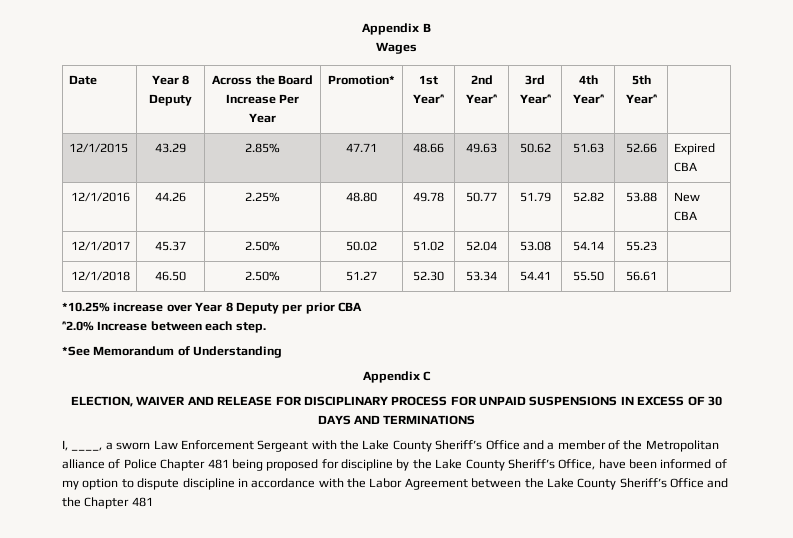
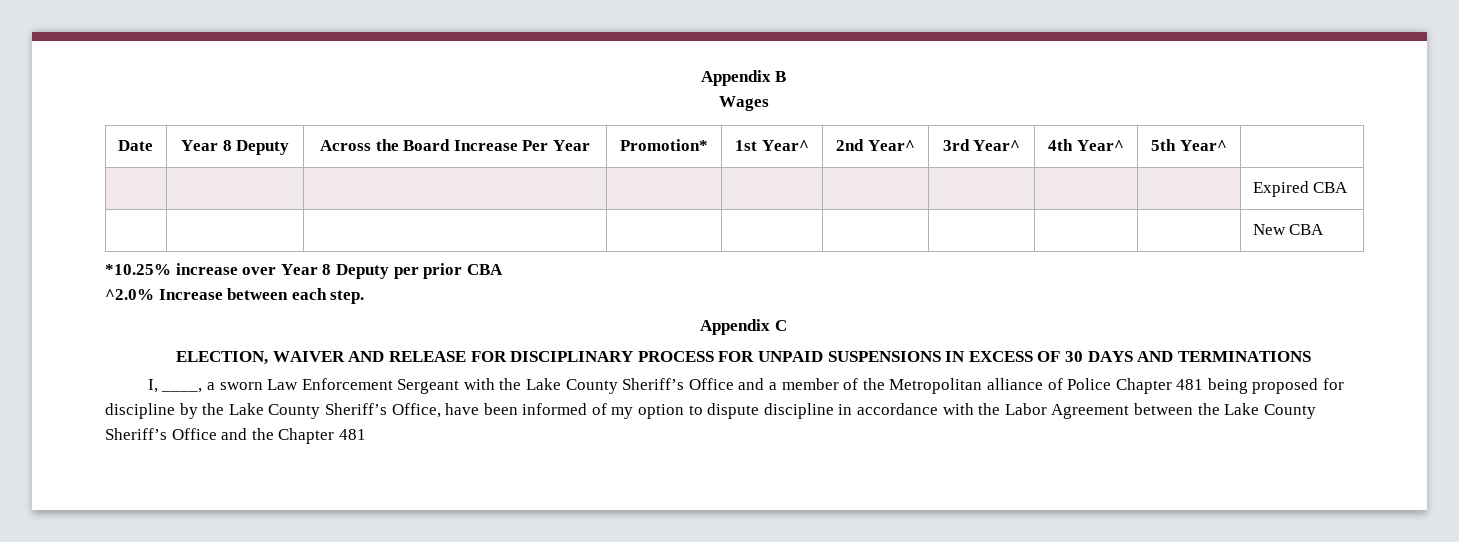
- 12/1/2015 | 43.29 | 2.85% | 47.71 | 48.66 | 49.63 | 50.62 | 51.63 | 52.66 | Expired CBA
- 12/1/2016 | 44.26 | 2.25% | 48.80 | 49.78 | 50.77 | 51.79 | 52.82 | 53.88 | New CBA
- 12/1/2017 | 45.37 | 2.50% | 50.02 | 51.02 | 52.04 | 53.08 | 54.14 | 55.23 |
- 12/1/2018 | 46.50 | 2.50% | 51.27 | 52.30 | 53.34 | 54.41 | 55.50 | 56.61 |
+ | | | | | | | | | Expired CBA
+ | | | | | | | | | New CBA
- *See Memorandum of Understanding

